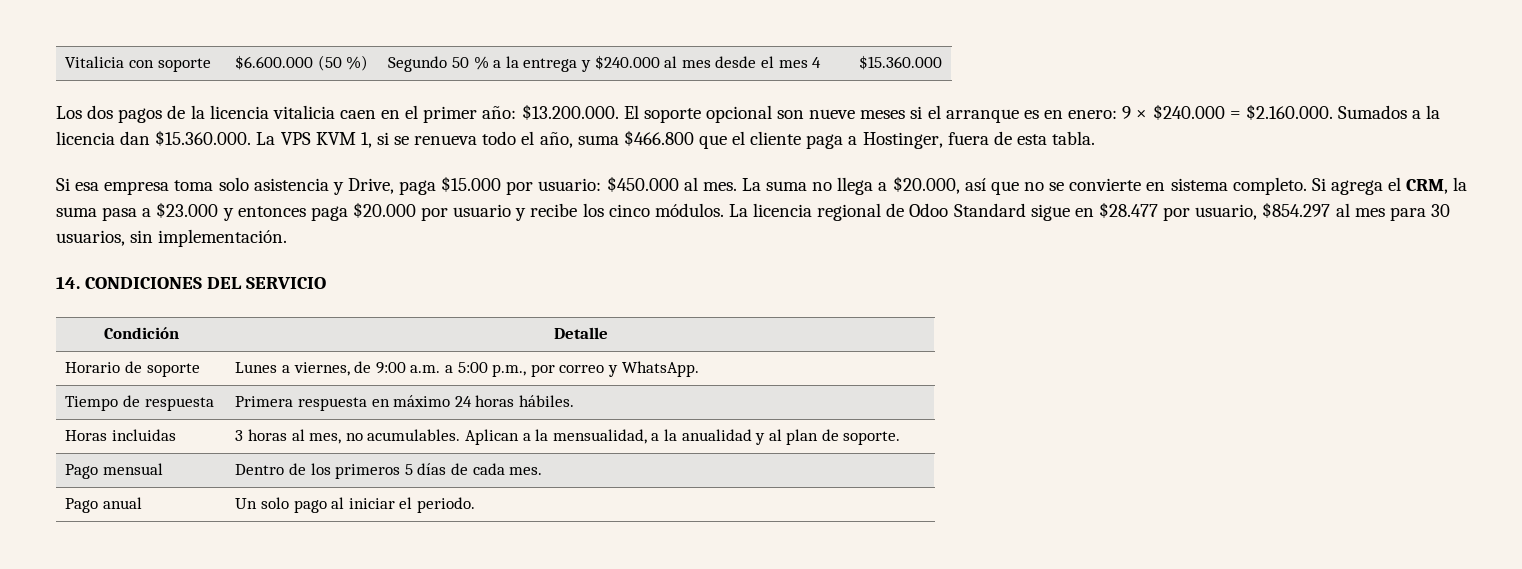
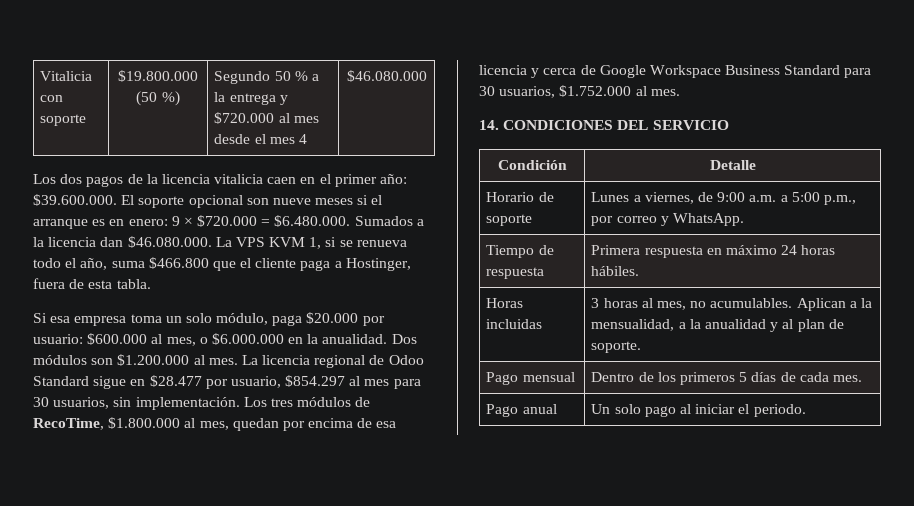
- Vitalicia con soporte | $6.600.000 (50 %) | Segundo 50 % a la entrega y $240.000 al mes desde el mes 4 | $15.360.000
+ Vitalicia con soporte | $19.800.000 (50 %) | Segundo 50 % a la entrega y $720.000 al mes desde el mes 4 | $46.080.000
- Los dos pagos de la licencia vitalicia caen en el primer año: $13.200.000. El soporte opcional son nueve meses si el arranque es en enero: 9 × $240.000 = $2.160.000. Sumados a la licencia dan $15.360.000. La VPS KVM 1, si se renueva todo el año, suma $466.800 que el cliente paga a Hostinger, fuera de esta tabla.
+ Los dos pagos de la licencia vitalicia caen en el primer año: $39.600.000. El soporte opcional son nueve meses si el arranque es en enero: 9 × $720.000 = $6.480.000. Sumados a la licencia dan $46.080.000. La VPS KVM 1, si se renueva todo el año, suma $466.800 que el cliente paga a Hostinger, fuera de esta tabla.
- Si esa empresa toma solo asistencia y Drive, paga $15.000 por usuario: $450.000 al mes. La suma no llega a $20.000, así que no se convierte en sistema completo. Si agrega el CRM, la suma pasa a $23.000 y entonces paga $20.000 por usuario y recibe los cinco módulos.
+ Si esa empresa toma un solo módulo, paga $20.000 por usuario: $600.000 al mes, o $6.000.000 en la anualidad. Dos módulos son $1.200.000 al mes.
+ Los tres módulos de RecoTime, $1.800.000 al mes, quedan por encima de esa licencia y cerca de Google Workspace Business Standard para 30 usuarios, $1.752.000 al mes.

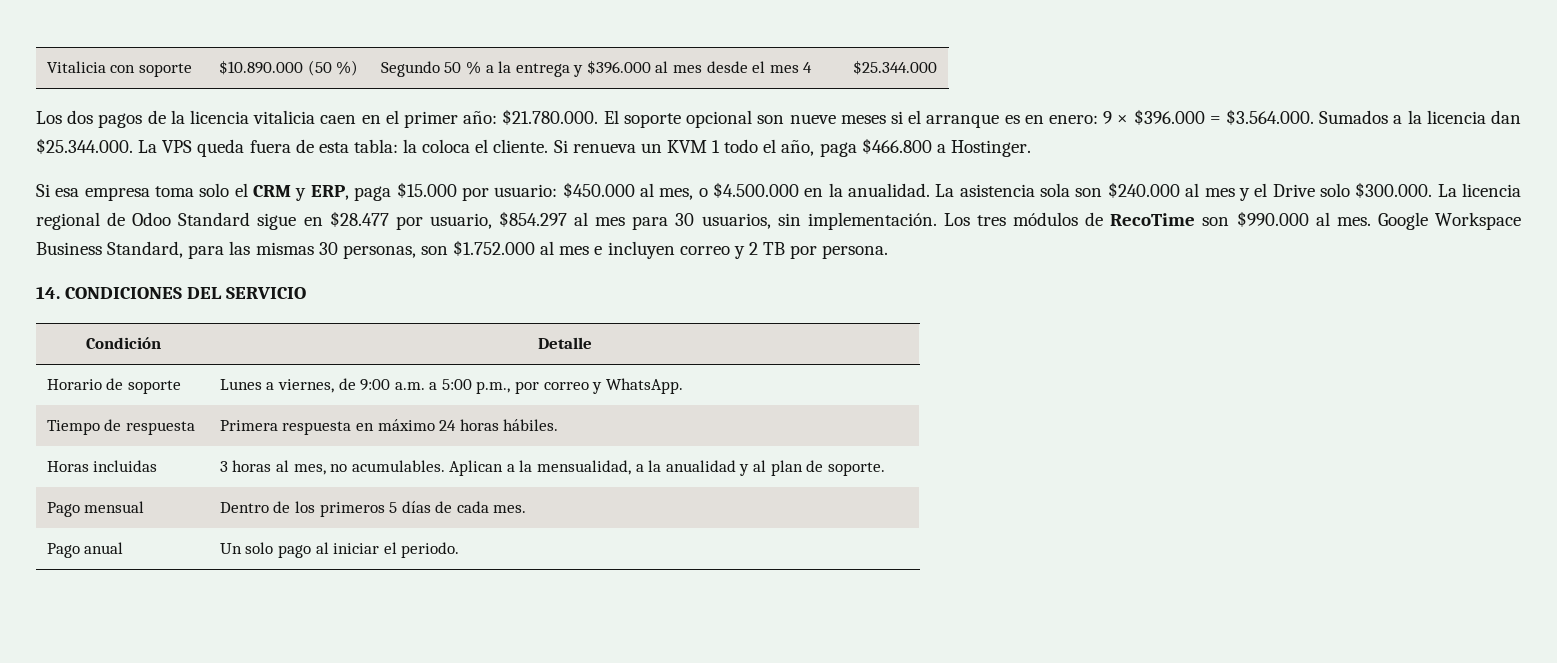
- Vitalicia con soporte | $19.800.000 (50 %) | Segundo 50 % a la entrega y $720.000 al mes desde el mes 4 | $46.080.000
+ Vitalicia con soporte | $10.890.000 (50 %) | Segundo 50 % a la entrega y $396.000 al mes desde el mes 4 | $25.344.000
- Los dos pagos de la licencia vitalicia caen en el primer año: $39.600.000. El soporte opcional son nueve meses si el arranque es en enero: 9 × $720.000 = $6.480.000. Sumados a la licencia dan $46.080.000. La VPS KVM 1, si se renueva todo el año, suma $466.800 que el cliente paga a Hostinger, fuera de esta tabla.
- Si esa empresa toma un solo módulo, paga $20.000 por usuario: $600.000 al mes, o $6.000.000 en la anualidad.
+ Los dos pagos de la licencia vitalicia caen en el primer año: $21.780.000. El soporte opcional son nueve meses si el arranque es en enero: 9 × $396.000 = $3.564.000. Sumados a la licencia dan $25.344.000. La VPS queda fuera de esta tabla: la coloca el cliente. Si renueva un KVM 1 todo el año, paga $466.800 a Hostinger.
+ Si esa empresa toma solo el CRM y ERP, paga $15.000 por usuario: $450.000 al mes, o $4.500.000 en la anualidad.
- Dos módulos son $1.200.000 al mes. La licencia regional de Odoo Standard sigue en $28.477 por usuario, $854.297 al mes para 30 usuarios, sin implementación.
+ La asistencia sola son $240.000 al mes y el Drive solo $300.000. La licencia regional de Odoo Standard sigue en $28.477 por usuario, $854.297 al mes para 30 usuarios, sin implementación.
- Los tres módulos de RecoTime, $1.800.000 al mes, quedan por encima de esa licencia y cerca de Google Workspace Business Standard para 30 usuarios, $1.752.000 al mes.
+ Los tres módulos de RecoTime son $990.000 al mes. Google Workspace Business Standard, para las mismas 30 personas, son $1.752.000 al mes e incluyen correo y 2 TB por persona.

